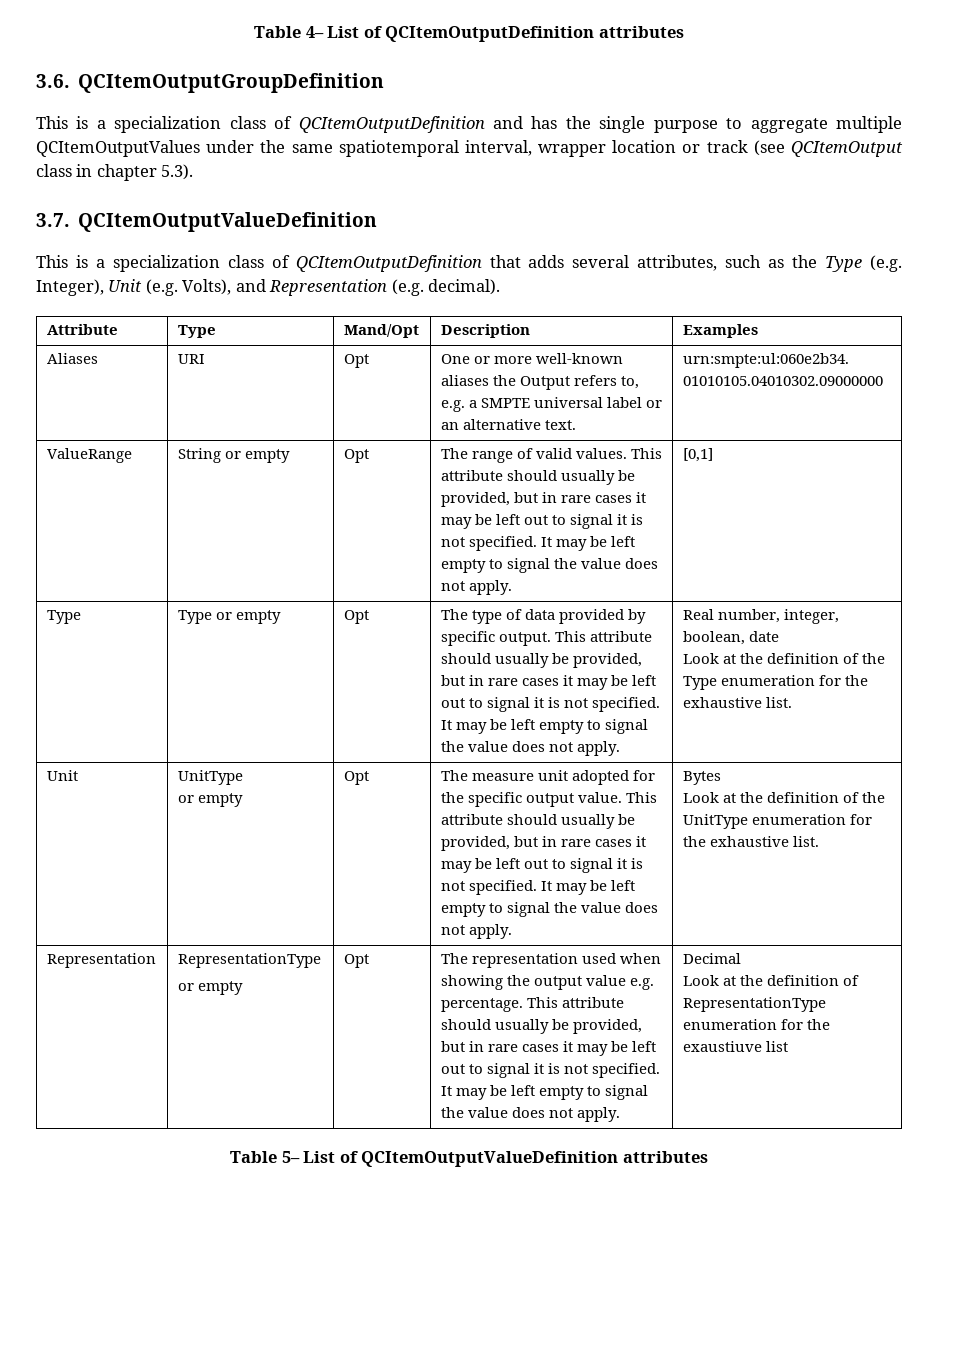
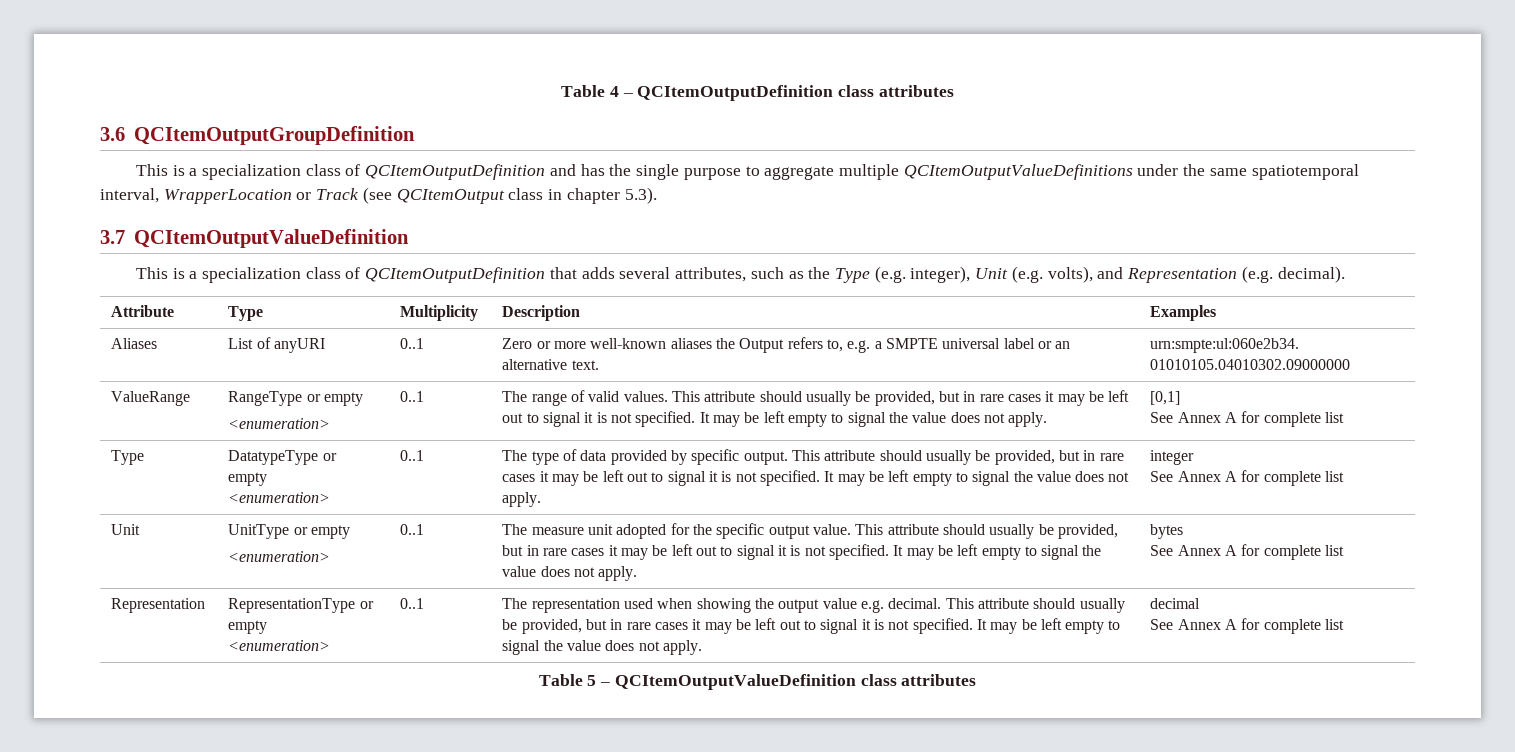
- Table 4– List of QCItemOutputDefinition attributes
+ Table 4 – QCItemOutputDefinition class attributes
- 3.6. QCItemOutputGroupDefinition
+ 3.6 QCItemOutputGroupDefinition
- This is a specialization class of QCItemOutputDefinition and has the single purpose to aggregate multiple QCItemOutputValues under the same spatiotemporal interval, wrapper location or track (see QCItemOutput class in chapter 5.3).
+ This is a specialization class of QCItemOutputDefinition and has the single purpose to aggregate multiple QCItemOutputValueDefinitions under the same spatiotemporal interval, WrapperLocation or Track (see QCItemOutput class in chapter 5.3).
- 3.7. QCItemOutputValueDefinition
+ 3.7 QCItemOutputValueDefinition
- This is a specialization class of QCItemOutputDefinition that adds several attributes, such as the Type (e.g. Integer), Unit (e.g. Volts), and Representation (e.g. decimal).
+ This is a specialization class of QCItemOutputDefinition that adds several attributes, such as the Type (e.g. integer), Unit (e.g. volts), and Representation (e.g. decimal).
- Attribute | Type | Mand/Opt | Description | Examples
+ Attribute | Type | Multiplicity | Description | Examples
- Aliases | URI | Opt | One or more well-known aliases the Output refers to, e.g. a SMPTE universal label or an alternative text. | urn:smpte:ul:060e2b34. 01010105.04010302.09000000
+ Aliases | List of anyURI | 0..1 | Zero or more well-known aliases the Output refers to, e.g. a SMPTE universal label or an alternative text. | urn:smpte:ul:060e2b34. 01010105.04010302.09000000
- String or empty | Opt
+ RangeType or empty
+ <enumeration> | 0..1
  [0,1]
- Type | Type or empty | Opt
+ See Annex A for complete list
+ Type | DatatypeType or empty
+ <enumeration> | 0..1
- Real number, integer, boolean, date
- Look at the definition of the Type enumeration for the exhaustive list.
+ integer
+ See Annex A for complete list
- Unit | UnitType
- or empty | Opt
+ Unit | UnitType or empty
+ <enumeration> | 0..1
- Bytes
- Look at the definition of the UnitType enumeration for the exhaustive list.
+ bytes
+ See Annex A for complete list
- Representation | RepresentationType
- or empty | Opt
+ Representation | RepresentationType or empty
+ <enumeration> | 0..1
- The representation used when showing the output value e.g. percentage.
+ The representation used when showing the output value e.g. decimal.
- Decimal
- Look at the definition of RepresentationType enumeration for the exaustiuve list
- Table 5– List of QCItemOutputValueDefinition attributes
+ decimal
+ See Annex A for complete list
+ Table 5 – QCItemOutputValueDefinition class attributes

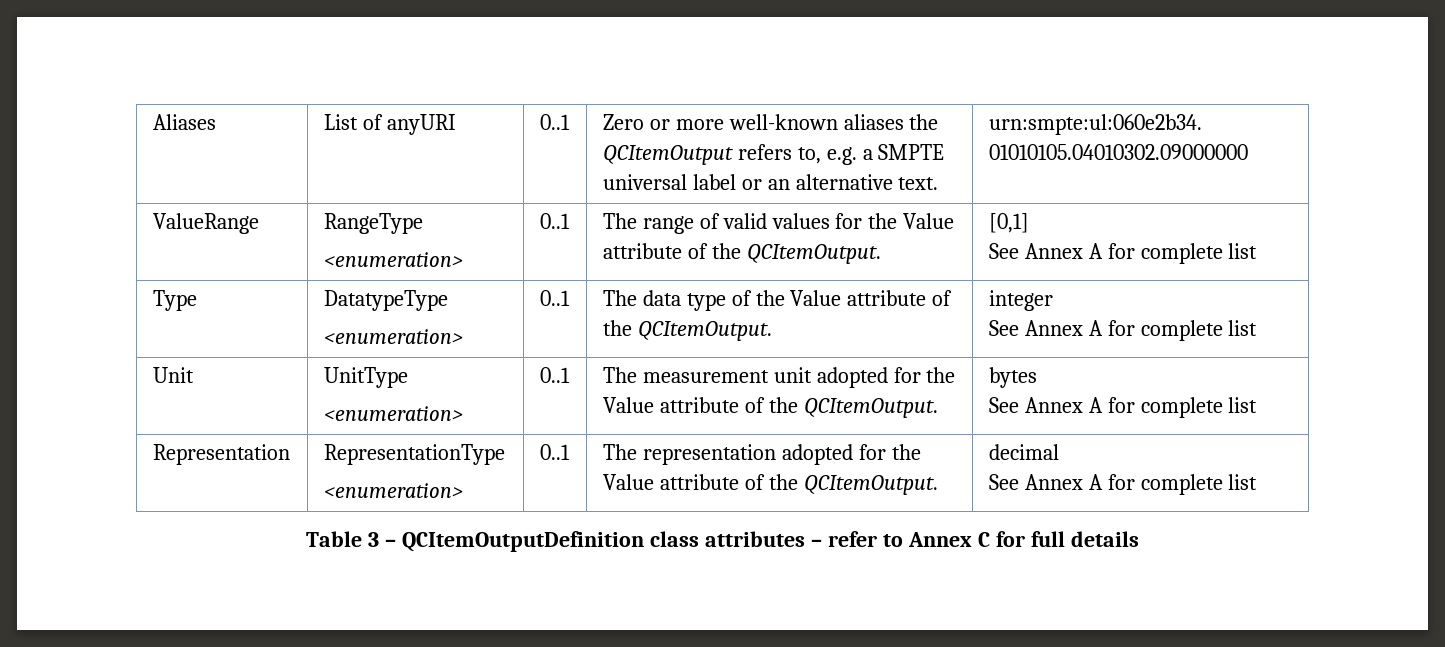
- Table 4 – QCItemOutputDefinition class attributes
- 3.6 QCItemOutputGroupDefinition
- This is a specialization class of QCItemOutputDefinition and has the single purpose to aggregate multiple QCItemOutputValueDefinitions under the same spatiotemporal interval, WrapperLocation or Track (see QCItemOutput class in chapter 5.3).
- 3.7 QCItemOutputValueDefinition
- This is a specialization class of QCItemOutputDefinition that adds several attributes, such as the Type (e.g. integer), Unit (e.g. volts), and Representation (e.g. decimal).
- Attribute | Type | Multiplicity | Description | Examples
- Aliases | List of anyURI | 0..1 | Zero or more well-known aliases the Output refers to, e.g. a SMPTE universal label or an alternative text. | urn:smpte:ul:060e2b34. 01010105.04010302.09000000
+ Aliases | List of anyURI | 0..1 | Zero or more well-known aliases the QCItemOutput refers to, e.g. a SMPTE universal label or an alternative text. | urn:smpte:ul:060e2b34. 01010105.04010302.09000000
- RangeType or empty
+ RangeType
- The range of valid values. This attribute should usually be provided, but in rare cases it may be left out to signal it is not specified. It may be left empty to signal the value does not apply.
+ The range of valid values for the Value attribute of the QCItemOutput.
- DatatypeType or empty
- <enumeration> | 0..1 | The type of data provided by specific output. This attribute should usually be provided, but in rare cases it may be left out to signal it is not specified. It may be left empty to signal the value does not apply.
+ DatatypeType
+ <enumeration> | 0..1 | The data type of the Value attribute of the QCItemOutput.
- UnitType or empty
- <enumeration> | 0..1 | The measure unit adopted for the specific output value. This attribute should usually be provided, but in rare cases it may be left out to signal it is not specified. It may be left empty to signal the value does not apply.
+ UnitType
+ <enumeration> | 0..1 | The measurement unit adopted for the Value attribute of the QCItemOutput.
- RepresentationType or empty
+ RepresentationType
- The representation used when showing the output value e.g. decimal. This attribute should usually be provided, but in rare cases it may be left out to signal it is not specified. It may be left empty to signal the value does not apply.
+ The representation adopted for the Value attribute of the QCItemOutput.
- Table 5 – QCItemOutputValueDefinition class attributes
+ Table 3 – QCItemOutputDefinition class attributes – refer to Annex C for full details

